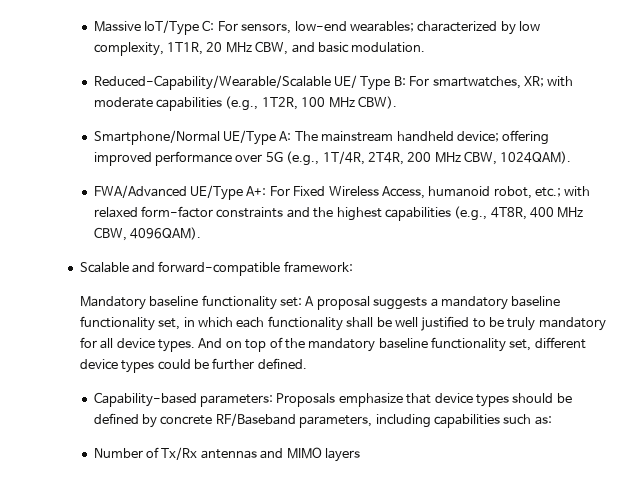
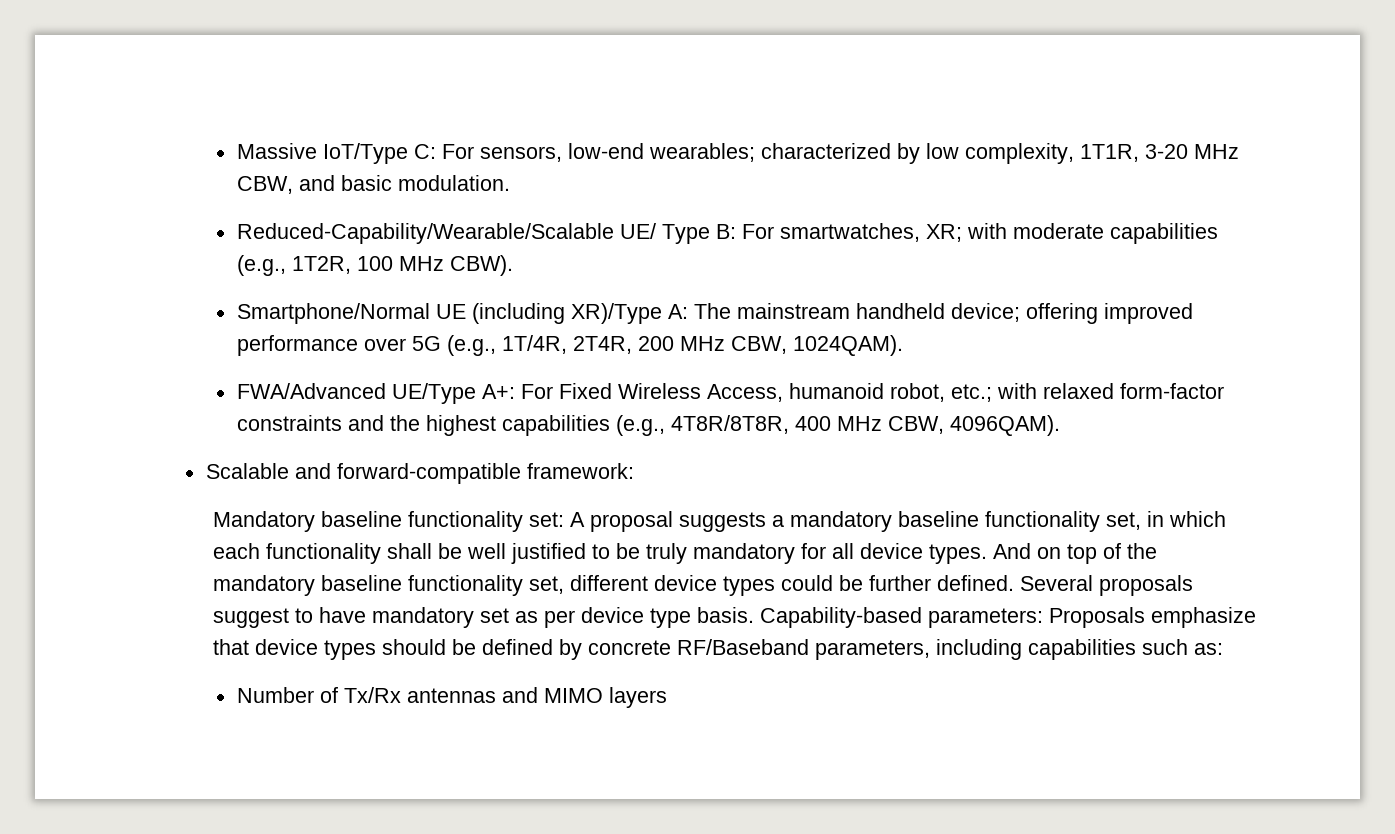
- Massive IoT/Type C: For sensors, low-end wearables; characterized by low complexity, 1T1R, 20 MHz CBW, and basic modulation.
+ Massive IoT/Type C: For sensors, low-end wearables; characterized by low complexity, 1T1R, 3-20 MHz CBW, and basic modulation.
- Smartphone/Normal UE/Type A: The mainstream handheld device; offering improved performance over 5G (e.g., 1T/4R, 2T4R, 200 MHz CBW, 1024QAM).
+ Smartphone/Normal UE (including XR)/Type A: The mainstream handheld device; offering improved performance over 5G (e.g., 1T/4R, 2T4R, 200 MHz CBW, 1024QAM).
- FWA/Advanced UE/Type A+: For Fixed Wireless Access, humanoid robot, etc.; with relaxed form-factor constraints and the highest capabilities (e.g., 4T8R, 400 MHz CBW, 4096QAM).
+ FWA/Advanced UE/Type A+: For Fixed Wireless Access, humanoid robot, etc.; with relaxed form-factor constraints and the highest capabilities (e.g., 4T8R/8T8R, 400 MHz CBW, 4096QAM).
- And on top of the mandatory baseline functionality set, different device types could be further defined.
- Capability-based parameters: Proposals emphasize that device types should be defined by concrete RF/Baseband parameters, including capabilities such as:
+ And on top of the mandatory baseline functionality set, different device types could be further defined. Several proposals suggest to have mandatory set as per device type basis. Capability-based parameters: Proposals emphasize that device types should be defined by concrete RF/Baseband parameters, including capabilities such as:

